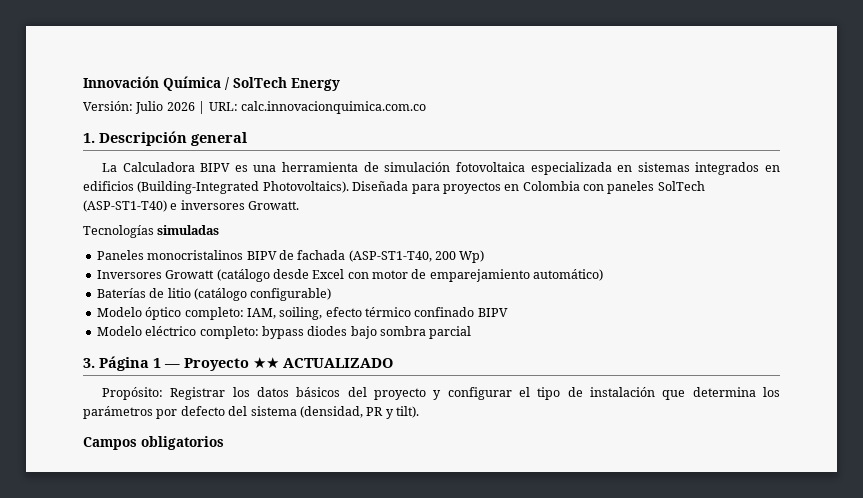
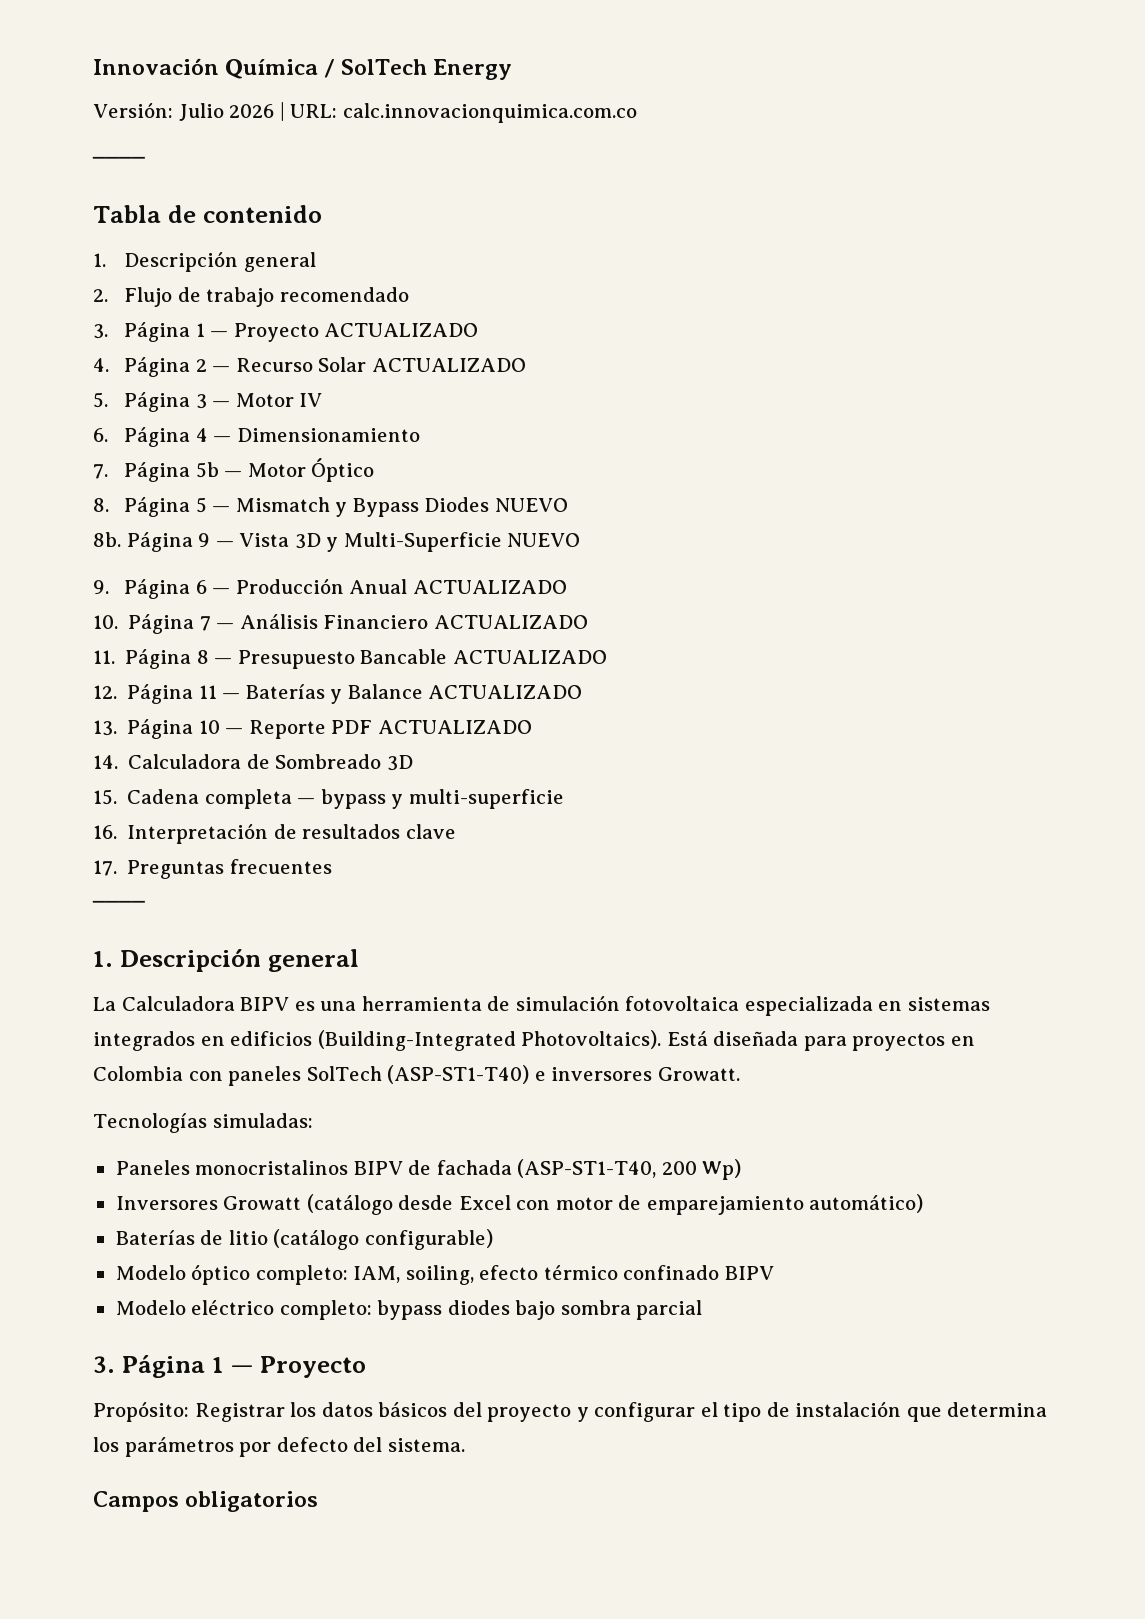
  Versión: Julio 2026 | URL: calc.innovacionquimica.com.co
+ ────
+ Tabla de contenido
+ 1. Descripción general
+ 2. Flujo de trabajo recomendado
+ 3. Página 1 — Proyecto ACTUALIZADO
+ 4. Página 2 — Recurso Solar ACTUALIZADO
+ 5. Página 3 — Motor IV
+ 6. Página 4 — Dimensionamiento
+ 7. Página 5b — Motor Óptico
+ 8. Página 5 — Mismatch y Bypass Diodes NUEVO
+ 8b. Página 9 — Vista 3D y Multi-Superficie NUEVO
+ 9. Página 6 — Producción Anual ACTUALIZADO
+ 10. Página 7 — Análisis Financiero ACTUALIZADO
+ 11. Página 8 — Presupuesto Bancable ACTUALIZADO
+ 12. Página 11 — Baterías y Balance ACTUALIZADO
+ 13. Página 10 — Reporte PDF ACTUALIZADO
+ 14. Calculadora de Sombreado 3D
+ 15. Cadena completa — bypass y multi-superficie
+ 16. Interpretación de resultados clave
+ 17. Preguntas frecuentes
+ ────
- Diseñada para proyectos en Colombia con paneles SolTech (ASP-ST1-T40) e inversores Growatt.
+ Está diseñada para proyectos en Colombia con paneles SolTech (ASP-ST1-T40) e inversores Growatt.
- Tecnologías simuladas
+ Tecnologías simuladas:
  Modelo eléctrico completo: bypass diodes bajo sombra parcial
- 3. Página 1 — Proyecto ★★ ACTUALIZADO
+ 3. Página 1 — Proyecto
- Propósito: Registrar los datos básicos del proyecto y configurar el tipo de instalación que determina los parámetros por defecto del sistema (densidad, PR y tilt).
+ Propósito: Registrar los datos básicos del proyecto y configurar el tipo de instalación que determina los parámetros por defecto del sistema.

